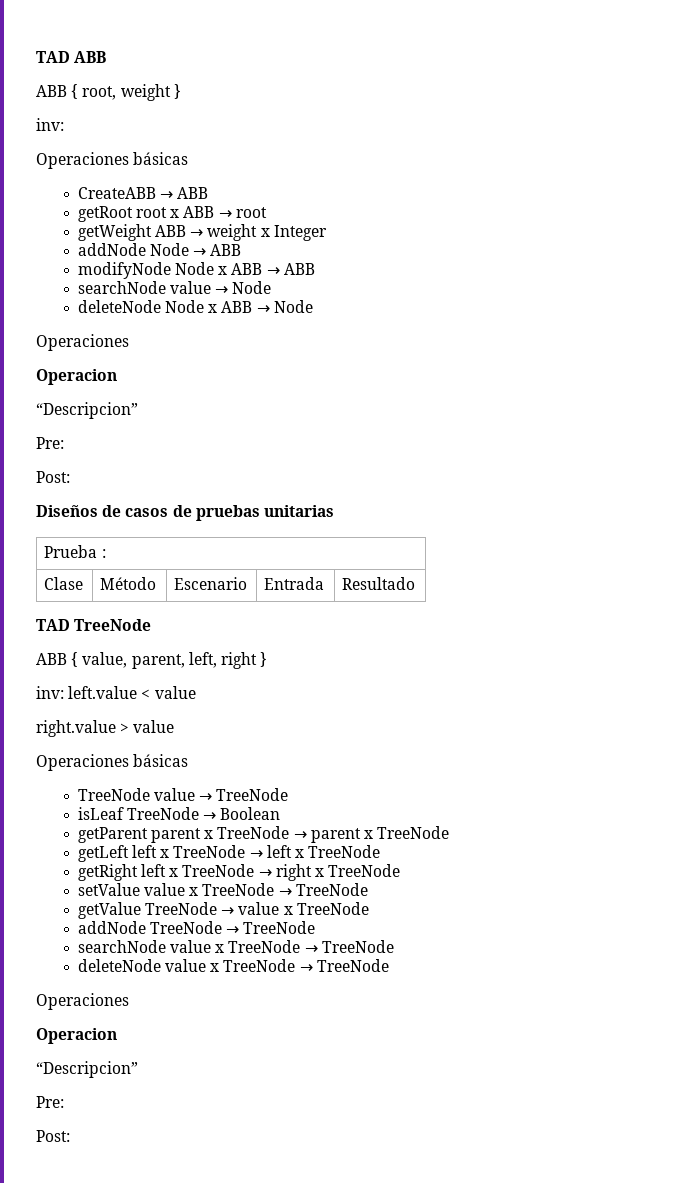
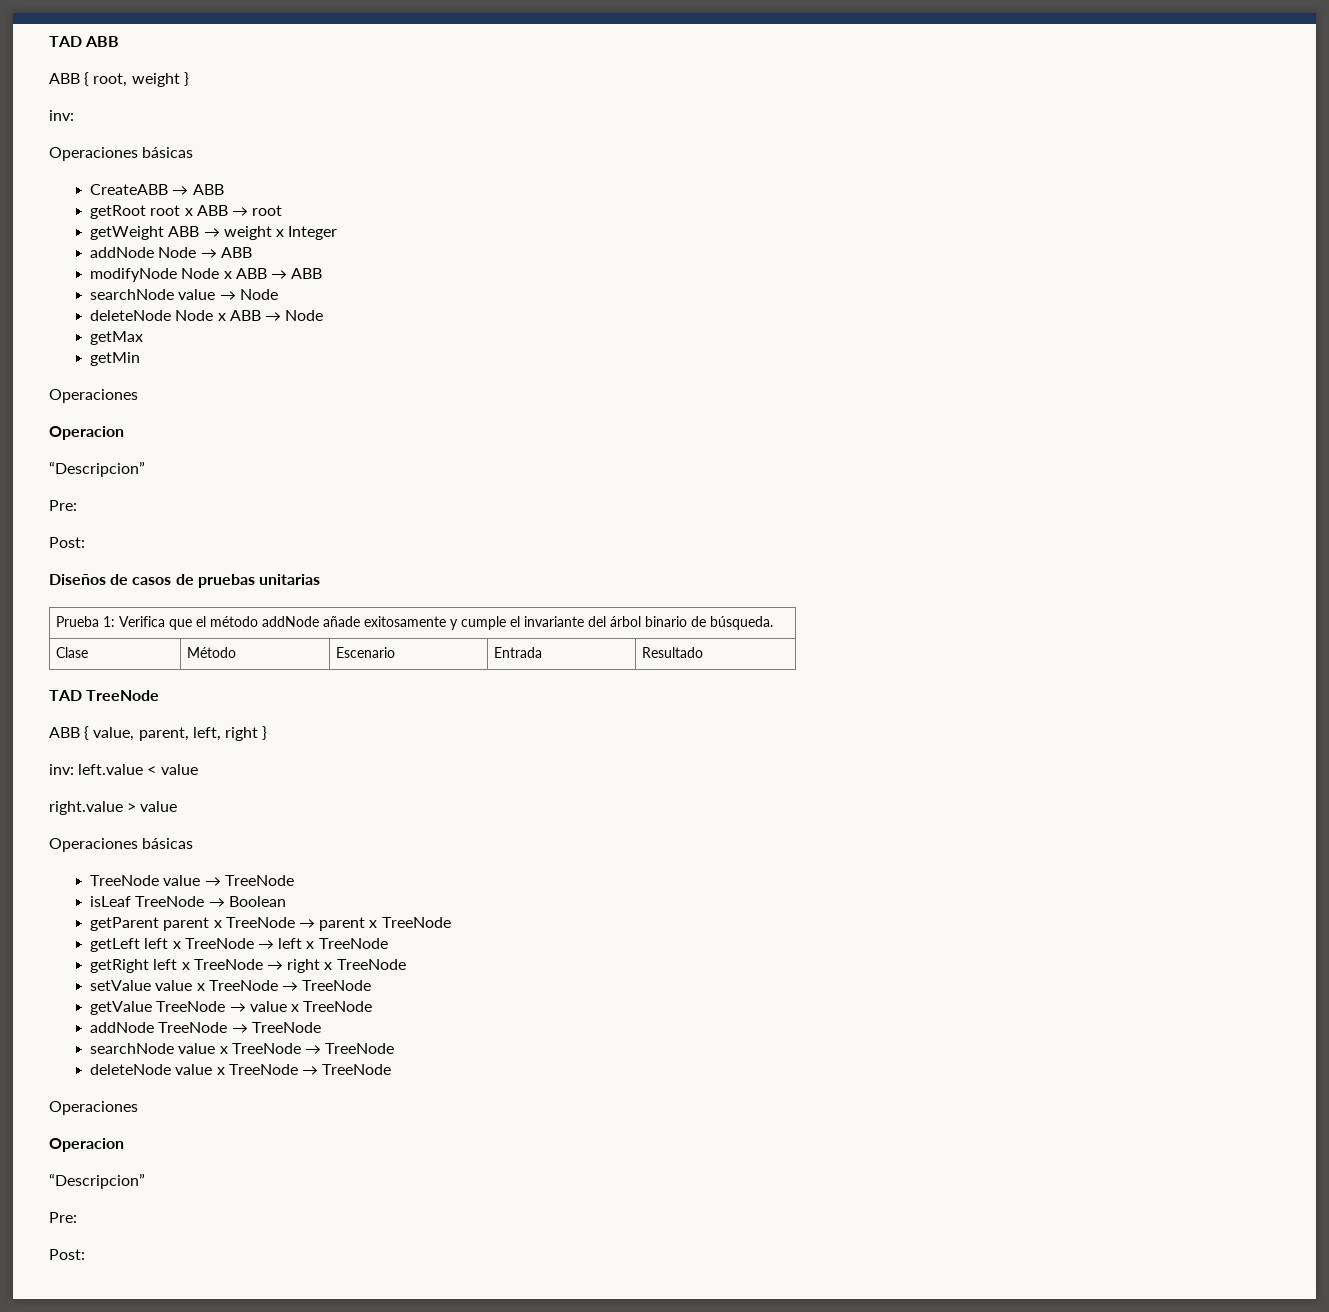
+ getMax
+ getMin
- Prueba :
+ Prueba 1: Verifica que el método addNode añade exitosamente y cumple el invariante del árbol binario de búsqueda.

